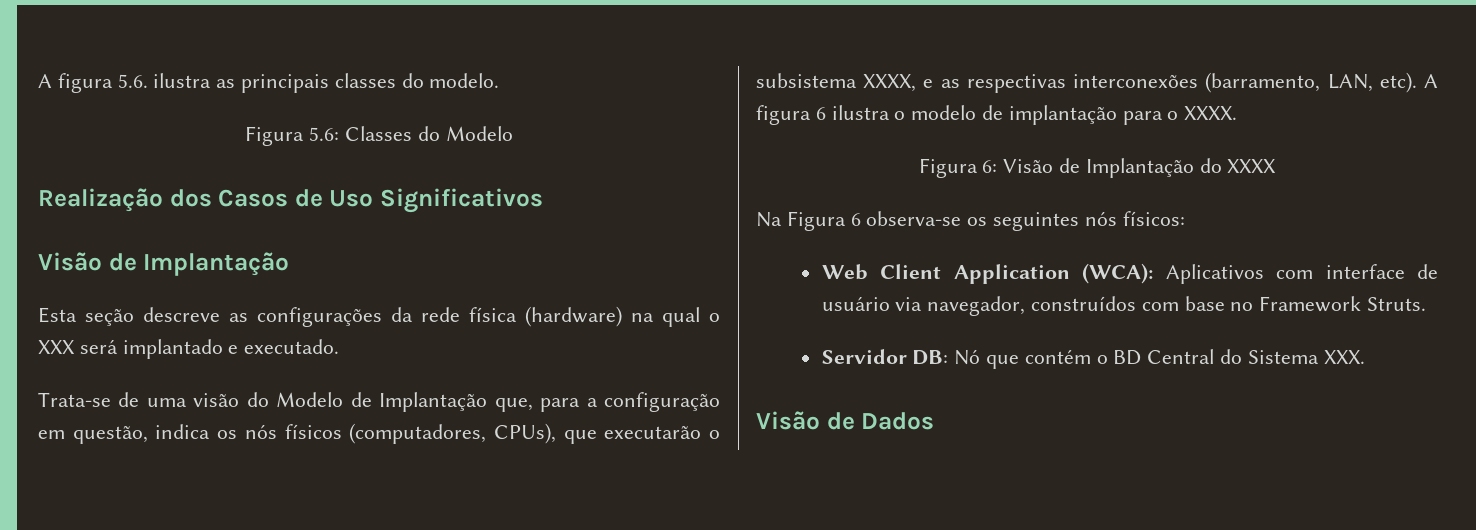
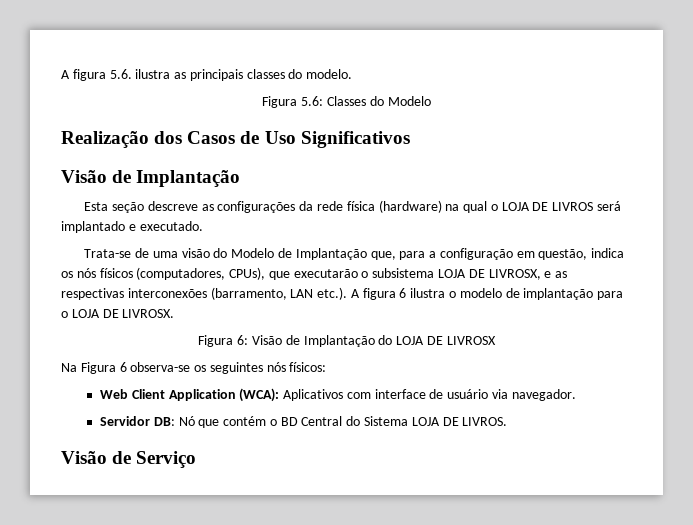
- Esta seção descreve as configurações da rede física (hardware) na qual o XXX será implantado e executado.
+ Esta seção descreve as configurações da rede física (hardware) na qual o LOJA DE LIVROS será implantado e executado.
- Trata-se de uma visão do Modelo de Implantação que, para a configuração em questão, indica os nós físicos (computadores, CPUs), que executarão o subsistema XXXX, e as respectivas interconexões (barramento, LAN, etc). A figura 6 ilustra o modelo de implantação para o XXXX.
+ Trata-se de uma visão do Modelo de Implantação que, para a configuração em questão, indica os nós físicos (computadores, CPUs), que executarão o subsistema LOJA DE LIVROSX, e as respectivas interconexões (barramento, LAN etc.). A figura 6 ilustra o modelo de implantação para o LOJA DE LIVROSX.
- Figura 6: Visão de Implantação do XXXX
+ Figura 6: Visão de Implantação do LOJA DE LIVROSX
- Web Client Application (WCA): Aplicativos com interface de usuário via navegador, construídos com base no Framework Struts.
+ Web Client Application (WCA): Aplicativos com interface de usuário via navegador.
- Servidor DB: Nó que contém o BD Central do Sistema XXX.
- Visão de Dados
+ Servidor DB: Nó que contém o BD Central do Sistema LOJA DE LIVROS.
+ Visão de Serviço

